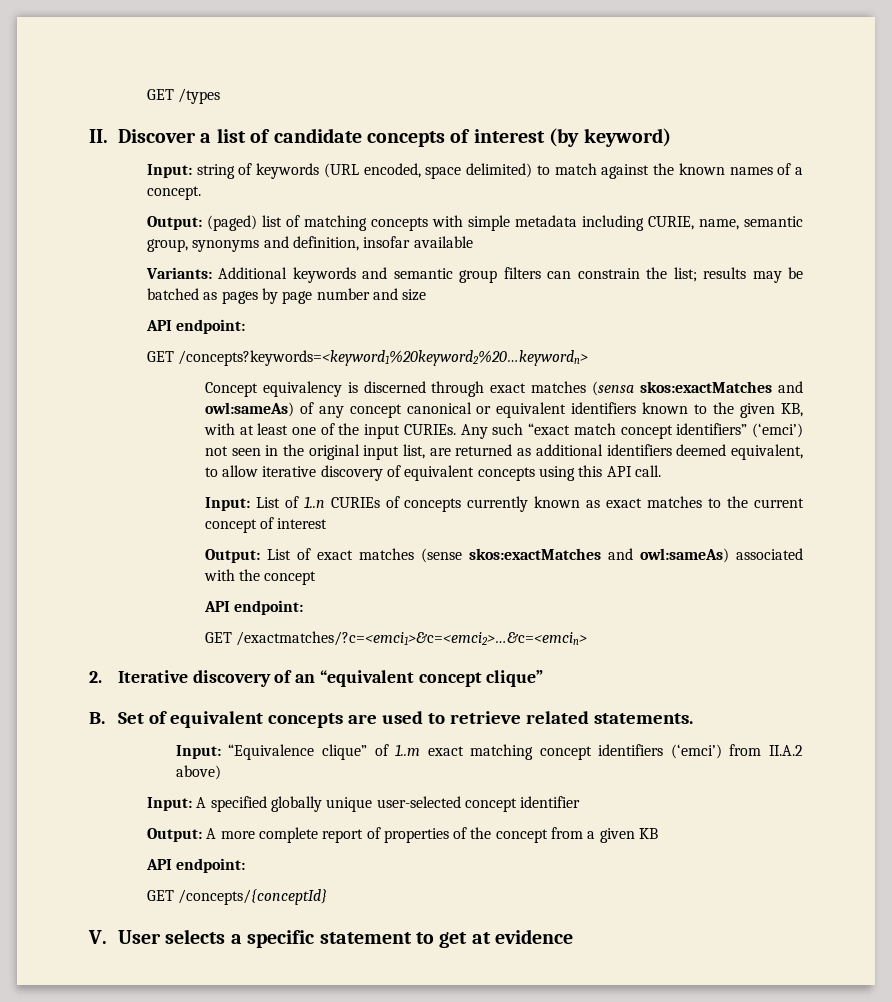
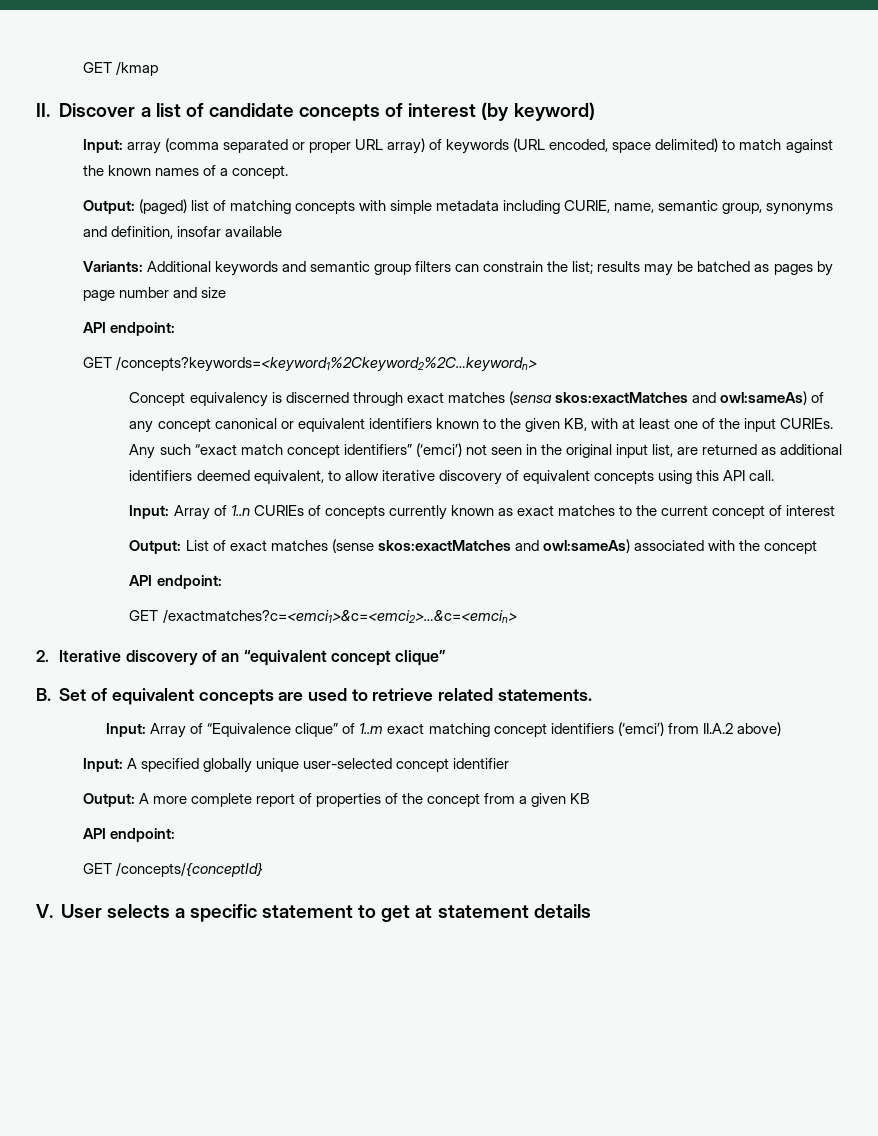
- GET /types
+ GET /kmap
- Input: string of keywords (URL encoded, space delimited) to match against the known names of a concept.
+ Input: array (comma separated or proper URL array) of keywords (URL encoded, space delimited) to match against the known names of a concept.
- GET /concepts?keywords=<keyword1%20keyword2%20…keywordn>
+ GET /concepts?keywords=<keyword1%2Ckeyword2%2C…keywordn>
- Input: List of 1..n CURIEs of concepts currently known as exact matches to the current concept of interest
+ Input: Array of 1..n CURIEs of concepts currently known as exact matches to the current concept of interest
- GET /exactmatches/?c=<emci1>&c=<emci2>…&c=<emcin>
+ GET /exactmatches?c=<emci1>&c=<emci2>…&c=<emcin>
- Input: “Equivalence clique” of 1..m exact matching concept identifiers (‘emci’) from II.A.2 above)
+ Input: Array of “Equivalence clique” of 1..m exact matching concept identifiers (‘emci’) from II.A.2 above)
- V. User selects a specific statement to get at evidence
+ V. User selects a specific statement to get at statement details

